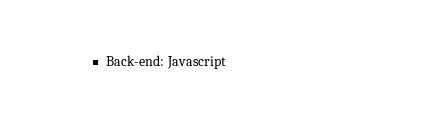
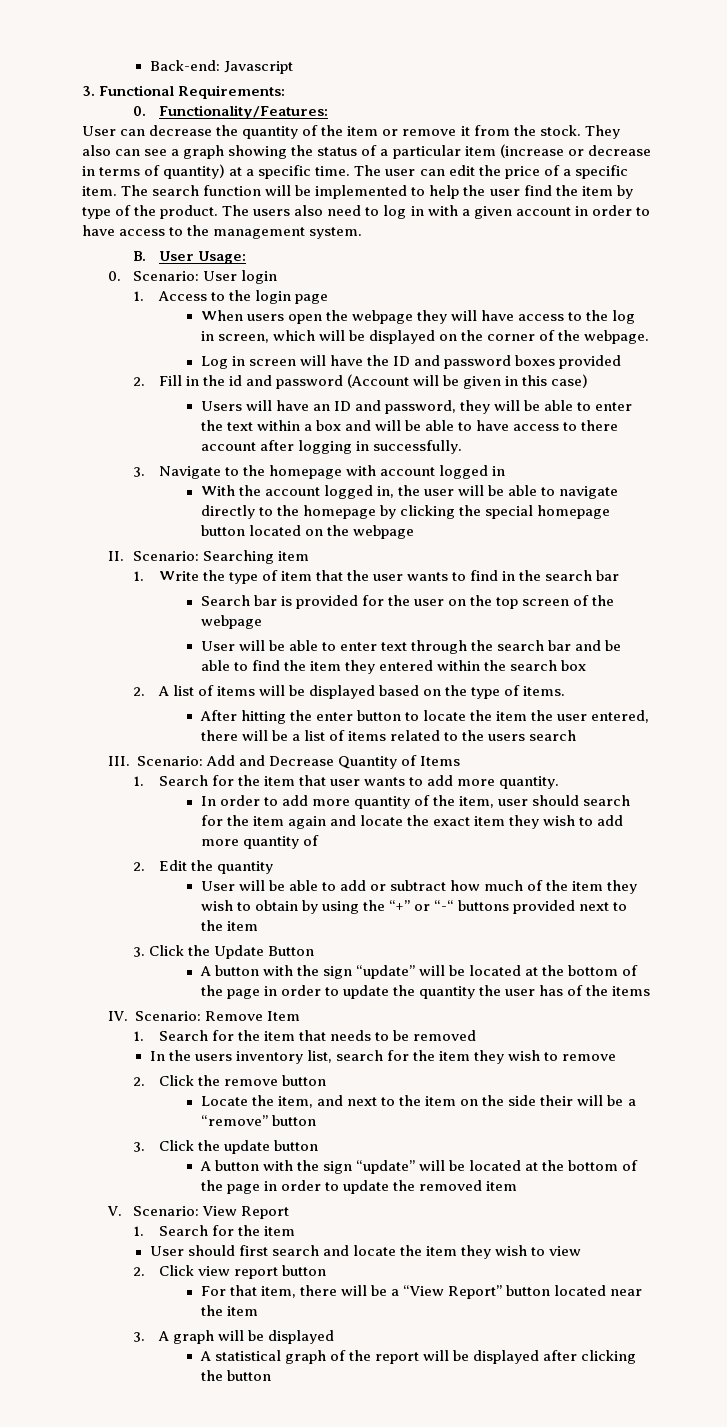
+ 3. Functional Requirements:
+ 0. Functionality/Features:
+ User can decrease the quantity of the item or remove it from the stock. They also can see a graph showing the status of a particular item (increase or decrease in terms of quantity) at a specific time. The user can edit the price of a specific item. The search function will be implemented to help the user find the item by type of the product. The users also need to log in with a given account in order to have access to the management system.
+ B. User Usage:
+ 0. Scenario: User login
+ 1. Access to the login page
+ When users open the webpage they will have access to the log in screen, which will be displayed on the corner of the webpage.
+ Log in screen will have the ID and password boxes provided
+ 2. Fill in the id and password (Account will be given in this case)
+ Users will have an ID and password, they will be able to enter the text within a box and will be able to have access to there account after logging in successfully.
+ 3. Navigate to the homepage with account logged in
+ With the account logged in, the user will be able to navigate directly to the homepage by clicking the special homepage button located on the webpage
+ II. Scenario: Searching item
+ 1. Write the type of item that the user wants to find in the search bar
+ Search bar is provided for the user on the top screen of the webpage
+ User will be able to enter text through the search bar and be able to find the item they entered within the search box
+ 2. A list of items will be displayed based on the type of items.
+ After hitting the enter button to locate the item the user entered, there will be a list of items related to the users search
+ III. Scenario: Add and Decrease Quantity of Items
+ 1. Search for the item that user wants to add more quantity.
+ In order to add more quantity of the item, user should search for the item again and locate the exact item they wish to add more quantity of
+ 2. Edit the quantity
+ User will be able to add or subtract how much of the item they wish to obtain by using the “+” or “-“ buttons provided next to the item
+ 3. Click the Update Button
+ A button with the sign “update” will be located at the bottom of the page in order to update the quantity the user has of the items
+ IV. Scenario: Remove Item
+ 1. Search for the item that needs to be removed
+ In the users inventory list, search for the item they wish to remove
+ 2. Click the remove button
+ Locate the item, and next to the item on the side their will be a “remove” button
+ 3. Click the update button
+ A button with the sign “update” will be located at the bottom of the page in order to update the removed item
+ V. Scenario: View Report
+ 1. Search for the item
+ User should first search and locate the item they wish to view
+ 2. Click view report button
+ For that item, there will be a “View Report” button located near the item
+ 3. A graph will be displayed
+ A statistical graph of the report will be displayed after clicking the button

